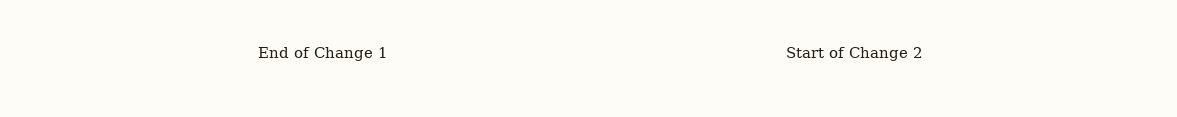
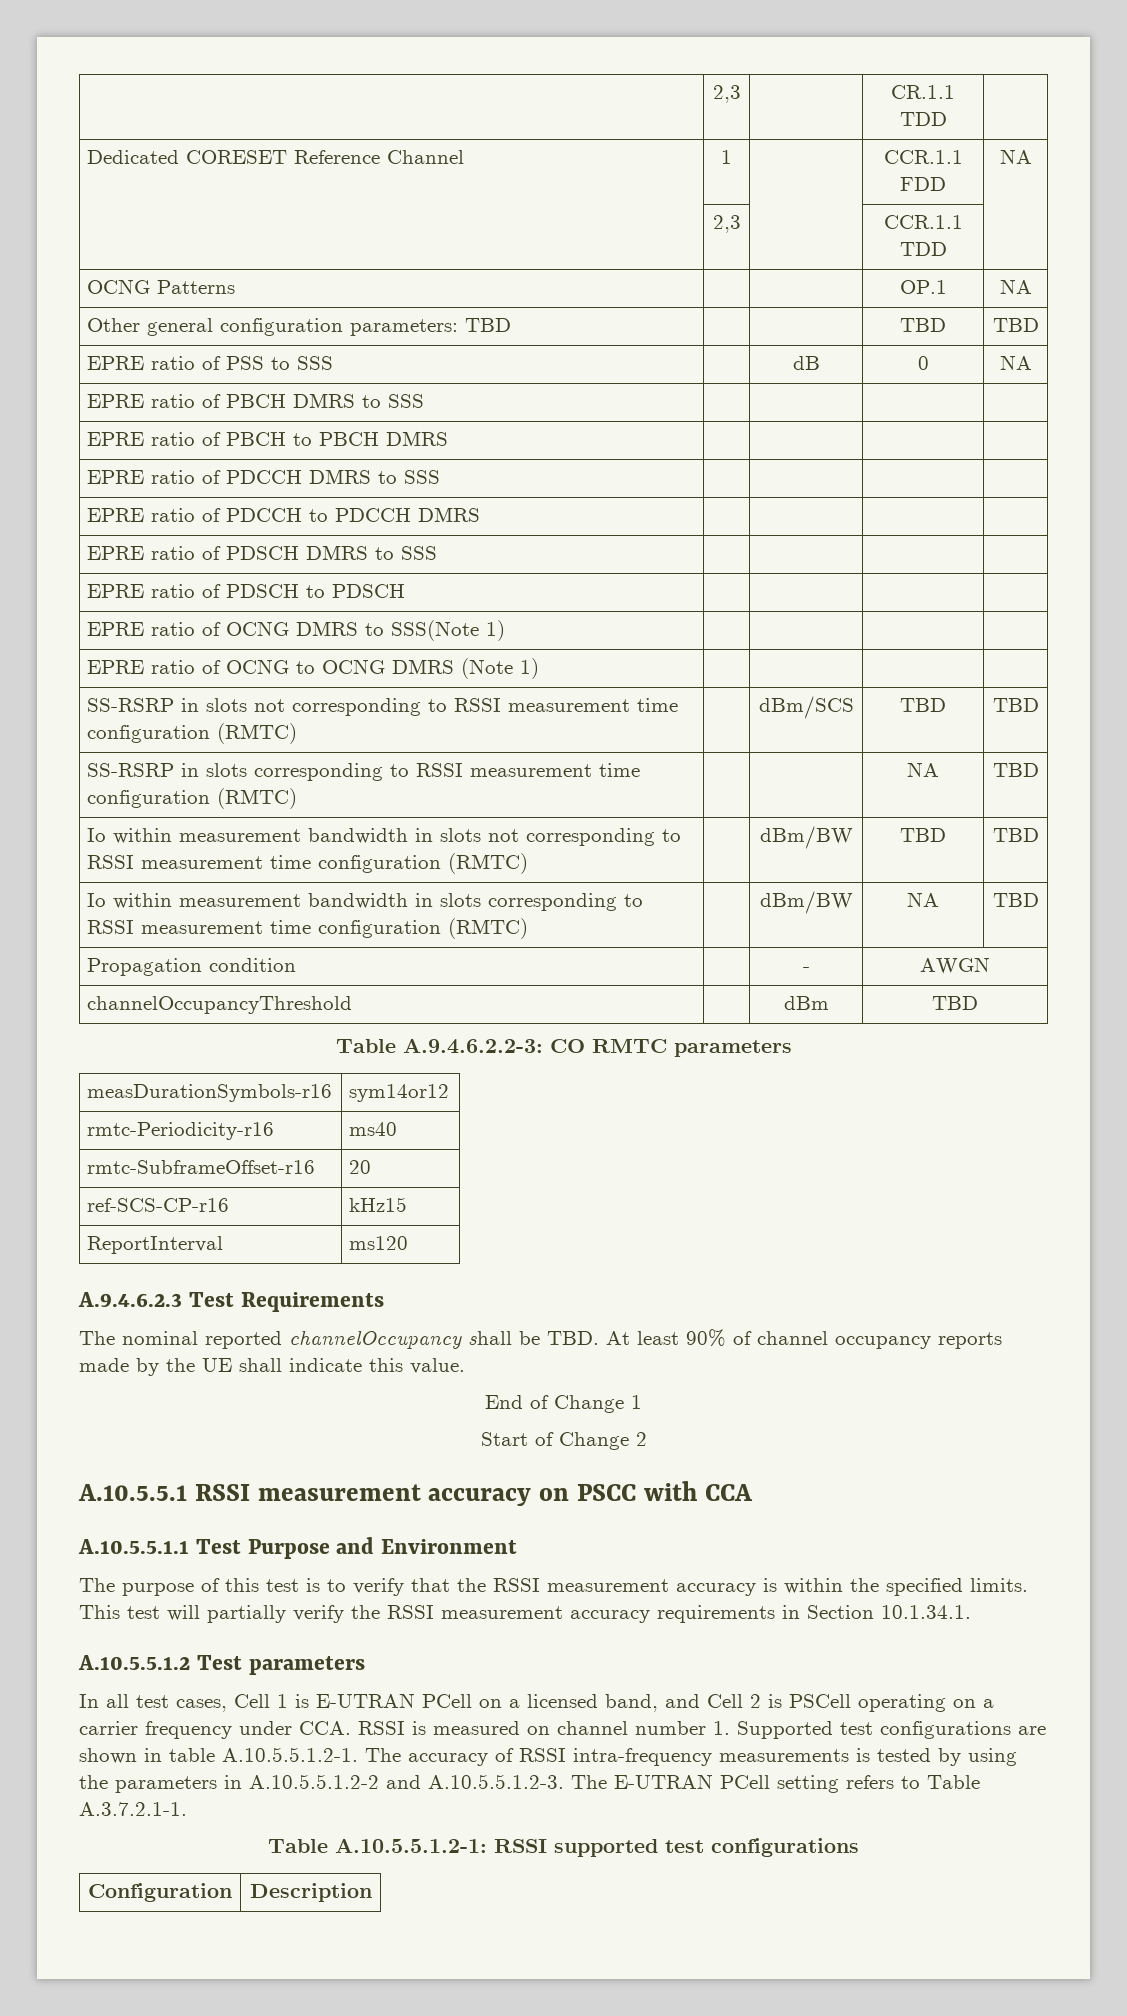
+ | 2,3 | | CR.1.1 TDD |
+ Dedicated CORESET Reference Channel | 1 | | CCR.1.1 FDD | NA
+ | 2,3 | | CCR.1.1 TDD |
+ OCNG Patterns | | | OP.1 | NA
+ Other general configuration parameters: TBD | | | TBD | TBD
+ EPRE ratio of PSS to SSS | | dB | 0 | NA
+ EPRE ratio of PBCH DMRS to SSS | | | |
+ EPRE ratio of PBCH to PBCH DMRS | | | |
+ EPRE ratio of PDCCH DMRS to SSS | | | |
+ EPRE ratio of PDCCH to PDCCH DMRS | | | |
+ EPRE ratio of PDSCH DMRS to SSS | | | |
+ EPRE ratio of PDSCH to PDSCH | | | |
+ EPRE ratio of OCNG DMRS to SSS(Note 1) | | | |
+ EPRE ratio of OCNG to OCNG DMRS (Note 1) | | | |
+ SS-RSRP in slots not corresponding to RSSI measurement time configuration (RMTC) | | dBm/SCS | TBD | TBD
+ SS-RSRP in slots corresponding to RSSI measurement time configuration (RMTC) | | | NA | TBD
+ Io within measurement bandwidth in slots not corresponding to RSSI measurement time configuration (RMTC) | | dBm/BW | TBD | TBD
+ Io within measurement bandwidth in slots corresponding to RSSI measurement time configuration (RMTC) | | dBm/BW | NA | TBD
+ Propagation condition | | - | AWGN
+ channelOccupancyThreshold | | dBm | TBD
+ Table A.9.4.6.2.2-3: CO RMTC parameters
+ measDurationSymbols-r16 | sym14or12
+ rmtc-Periodicity-r16 | ms40
+ rmtc-SubframeOffset-r16 | 20
+ ref-SCS-CP-r16 | kHz15
+ ReportInterval | ms120
+ A.9.4.6.2.3 Test Requirements
+ The nominal reported channelOccupancy shall be TBD. At least 90% of channel occupancy reports made by the UE shall indicate this value.
+ A.10.5.5.1 RSSI measurement accuracy on PSCC with CCA
+ A.10.5.5.1.1 Test Purpose and Environment
+ The purpose of this test is to verify that the RSSI measurement accuracy is within the specified limits. This test will partially verify the RSSI measurement accuracy requirements in Section 10.1.34.1.
+ A.10.5.5.1.2 Test parameters
+ In all test cases, Cell 1 is E-UTRAN PCell on a licensed band, and Cell 2 is PSCell operating on a carrier frequency under CCA. RSSI is measured on channel number 1. Supported test configurations are shown in table A.10.5.5.1.2-1. The accuracy of RSSI intra-frequency measurements is tested by using the parameters in A.10.5.5.1.2-2 and A.10.5.5.1.2-3. The E-UTRAN PCell setting refers to Table A.3.7.2.1-1.
+ Table A.10.5.5.1.2-1: RSSI supported test configurations
+ Configuration | Description

